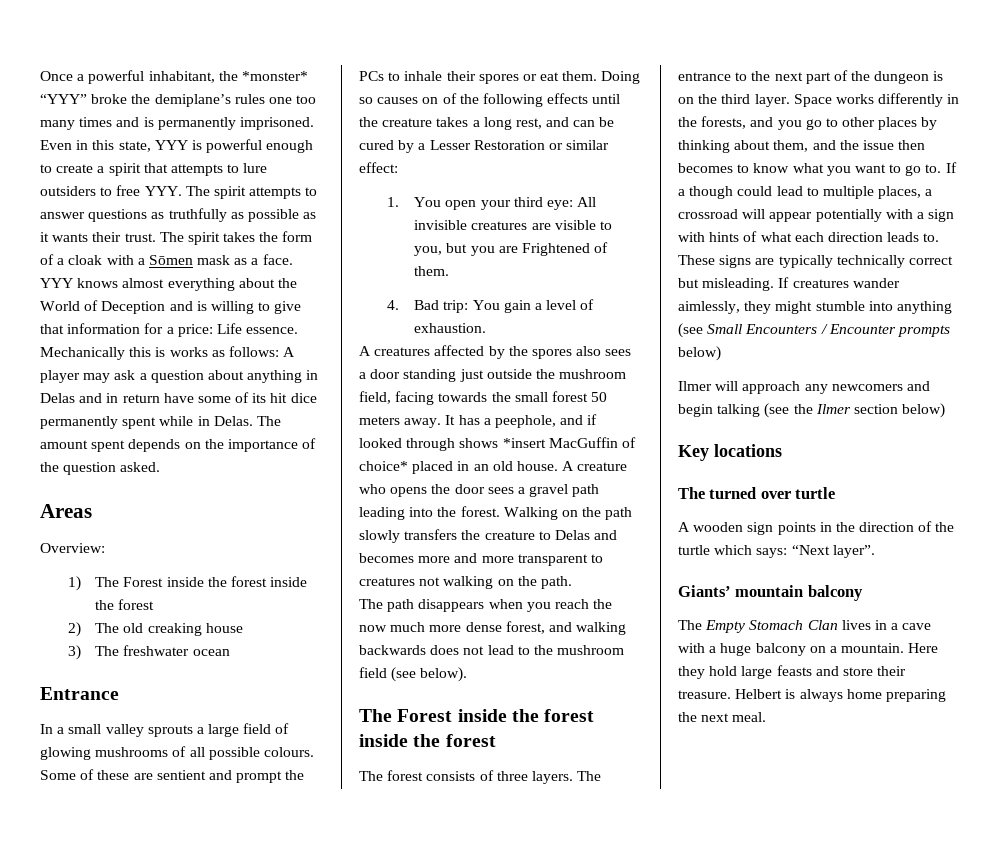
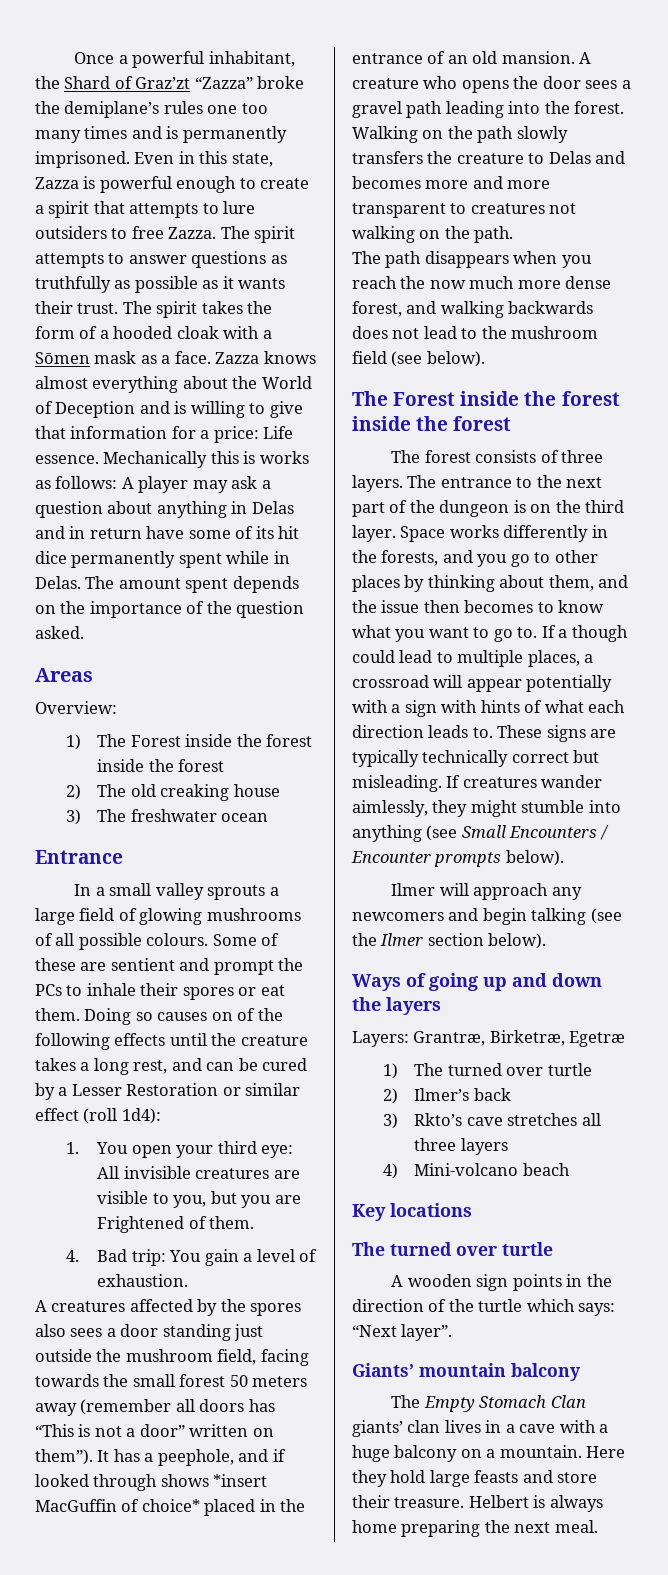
- Once a powerful inhabitant, the *monster* “YYY” broke the demiplane’s rules one too many times and is permanently imprisoned.
+ Once a powerful inhabitant, the Shard of Graz’zt “Zazza” broke the demiplane’s rules one too many times and is permanently imprisoned.
- Even in this state, YYY is powerful enough to create a spirit that attempts to lure outsiders to free YYY. The spirit attempts to answer questions as truthfully as possible as it wants their trust.
+ Even in this state, Zazza is powerful enough to create a spirit that attempts to lure outsiders to free Zazza. The spirit attempts to answer questions as truthfully as possible as it wants their trust.
- The spirit takes the form of a cloak with a Sōmen mask as a face.
+ The spirit takes the form of a hooded cloak with a Sōmen mask as a face.
- YYY knows almost everything about the World of Deception and is willing to give that information for a price: Life essence.
+ Zazza knows almost everything about the World of Deception and is willing to give that information for a price: Life essence.
- Doing so causes on of the following effects until the creature takes a long rest, and can be cured by a Lesser Restoration or similar effect:
+ Doing so causes on of the following effects until the creature takes a long rest, and can be cured by a Lesser Restoration or similar effect (roll 1d4):
- A creatures affected by the spores also sees a door standing just outside the mushroom field, facing towards the small forest 50 meters away.
+ A creatures affected by the spores also sees a door standing just outside the mushroom field, facing towards the small forest 50 meters away (remember all doors has “This is not a door” written on them”).
- It has a peephole, and if looked through shows *insert MacGuffin of choice* placed in an old house.
+ It has a peephole, and if looked through shows *insert MacGuffin of choice* placed in the entrance of an old mansion.
- If creatures wander aimlessly, they might stumble into anything (see Small Encounters / Encounter prompts below)
+ If creatures wander aimlessly, they might stumble into anything (see Small Encounters / Encounter prompts below).
- Ilmer will approach any newcomers and begin talking (see the Ilmer section below)
+ Ilmer will approach any newcomers and begin talking (see the Ilmer section below).
+ Ways of going up and down the layers
+ Layers: Grantræ, Birketræ, Egetræ
+ 1) The turned over turtle
+ 2) Ilmer’s back
+ 3) Rkto’s cave stretches all three layers
+ 4) Mini-volcano beach
- The Empty Stomach Clan lives in a cave with a huge balcony on a mountain.
+ The Empty Stomach Clan giants’ clan lives in a cave with a huge balcony on a mountain.

